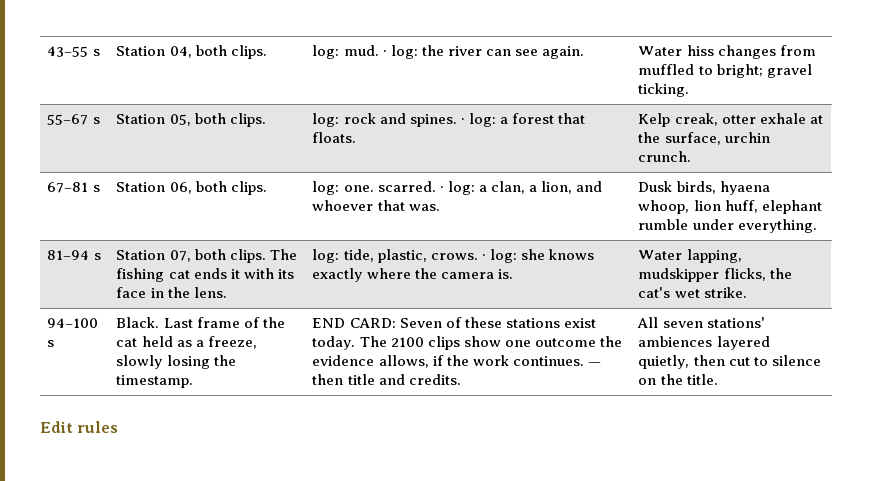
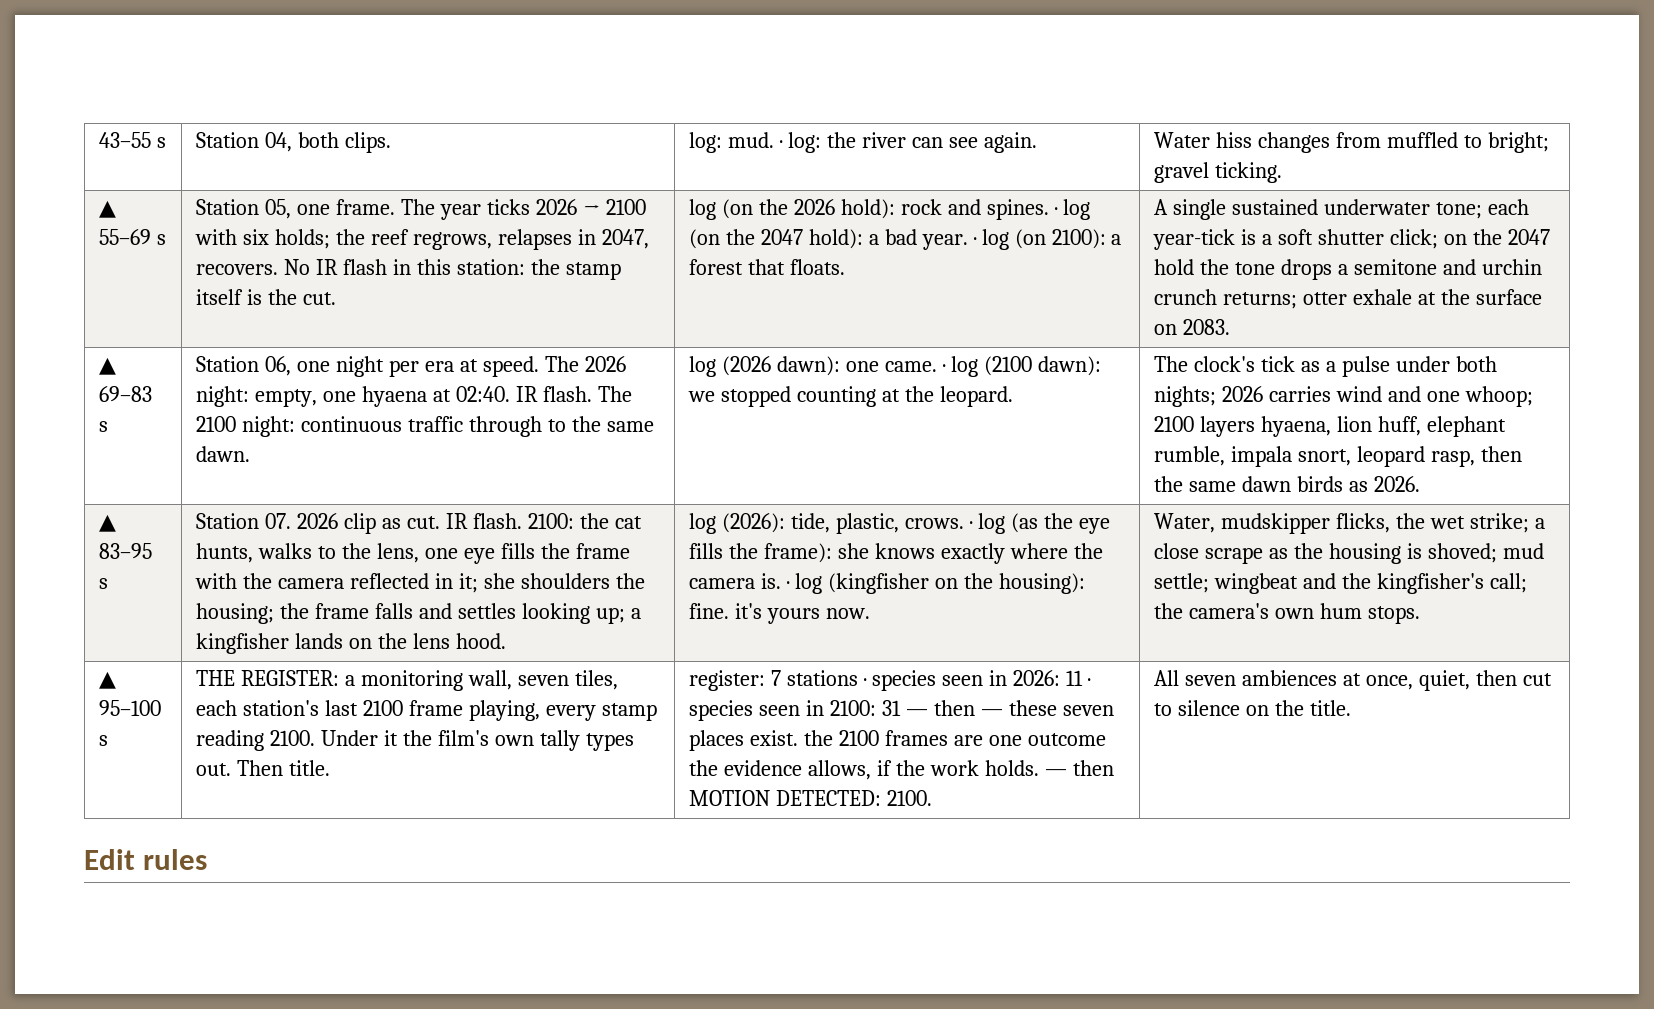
- 55–67 s
+ ▲ 55–69 s
- Station 05, both clips. | log: rock and spines. · log: a forest that floats. | Kelp creak, otter exhale at the surface, urchin crunch.
- 67–81 s | Station 06, both clips. | log: one. scarred. · log: a clan, a lion, and whoever that was. | Dusk birds, hyaena whoop, lion huff, elephant rumble under everything.
- 81–94 s | Station 07, both clips. The fishing cat ends it with its face in the lens. | log: tide, plastic, crows. · log: she knows exactly where the camera is. | Water lapping, mudskipper flicks, the cat's wet strike.
- 94–100 s | Black. Last frame of the cat held as a freeze, slowly losing the timestamp. | END CARD: Seven of these stations exist today. The 2100 clips show one outcome the evidence allows, if the work continues. — then title and credits.
+ Station 05, one frame. The year ticks 2026 → 2100 with six holds; the reef regrows, relapses in 2047, recovers. No IR flash in this station: the stamp itself is the cut. | log (on the 2026 hold): rock and spines. · log (on the 2047 hold): a bad year. · log (on 2100): a forest that floats. | A single sustained underwater tone; each year-tick is a soft shutter click; on the 2047 hold the tone drops a semitone and urchin crunch returns; otter exhale at the surface on 2083.
+ ▲ 69–83 s | Station 06, one night per era at speed. The 2026 night: empty, one hyaena at 02:40. IR flash. The 2100 night: continuous traffic through to the same dawn. | log (2026 dawn): one came. · log (2100 dawn): we stopped counting at the leopard. | The clock's tick as a pulse under both nights; 2026 carries wind and one whoop; 2100 layers hyaena, lion huff, elephant rumble, impala snort, leopard rasp, then the same dawn birds as 2026.
+ ▲ 83–95 s | Station 07. 2026 clip as cut. IR flash. 2100: the cat hunts, walks to the lens, one eye fills the frame with the camera reflected in it; she shoulders the housing; the frame falls and settles looking up; a kingfisher lands on the lens hood. | log (2026): tide, plastic, crows. · log (as the eye fills the frame): she knows exactly where the camera is. · log (kingfisher on the housing): fine. it's yours now. | Water, mudskipper flicks, the wet strike; a close scrape as the housing is shoved; mud settle; wingbeat and the kingfisher's call; the camera's own hum stops.
+ ▲ 95–100 s | THE REGISTER: a monitoring wall, seven tiles, each station's last 2100 frame playing, every stamp reading 2100. Under it the film's own tally types out. Then title. | register: 7 stations · species seen in 2026: 11 · species seen in 2100: 31 — then — these seven places exist. the 2100 frames are one outcome the evidence allows, if the work holds. — then MOTION DETECTED: 2100.
- All seven stations' ambiences layered quietly, then cut to silence on the title.
+ All seven ambiences at once, quiet, then cut to silence on the title.

